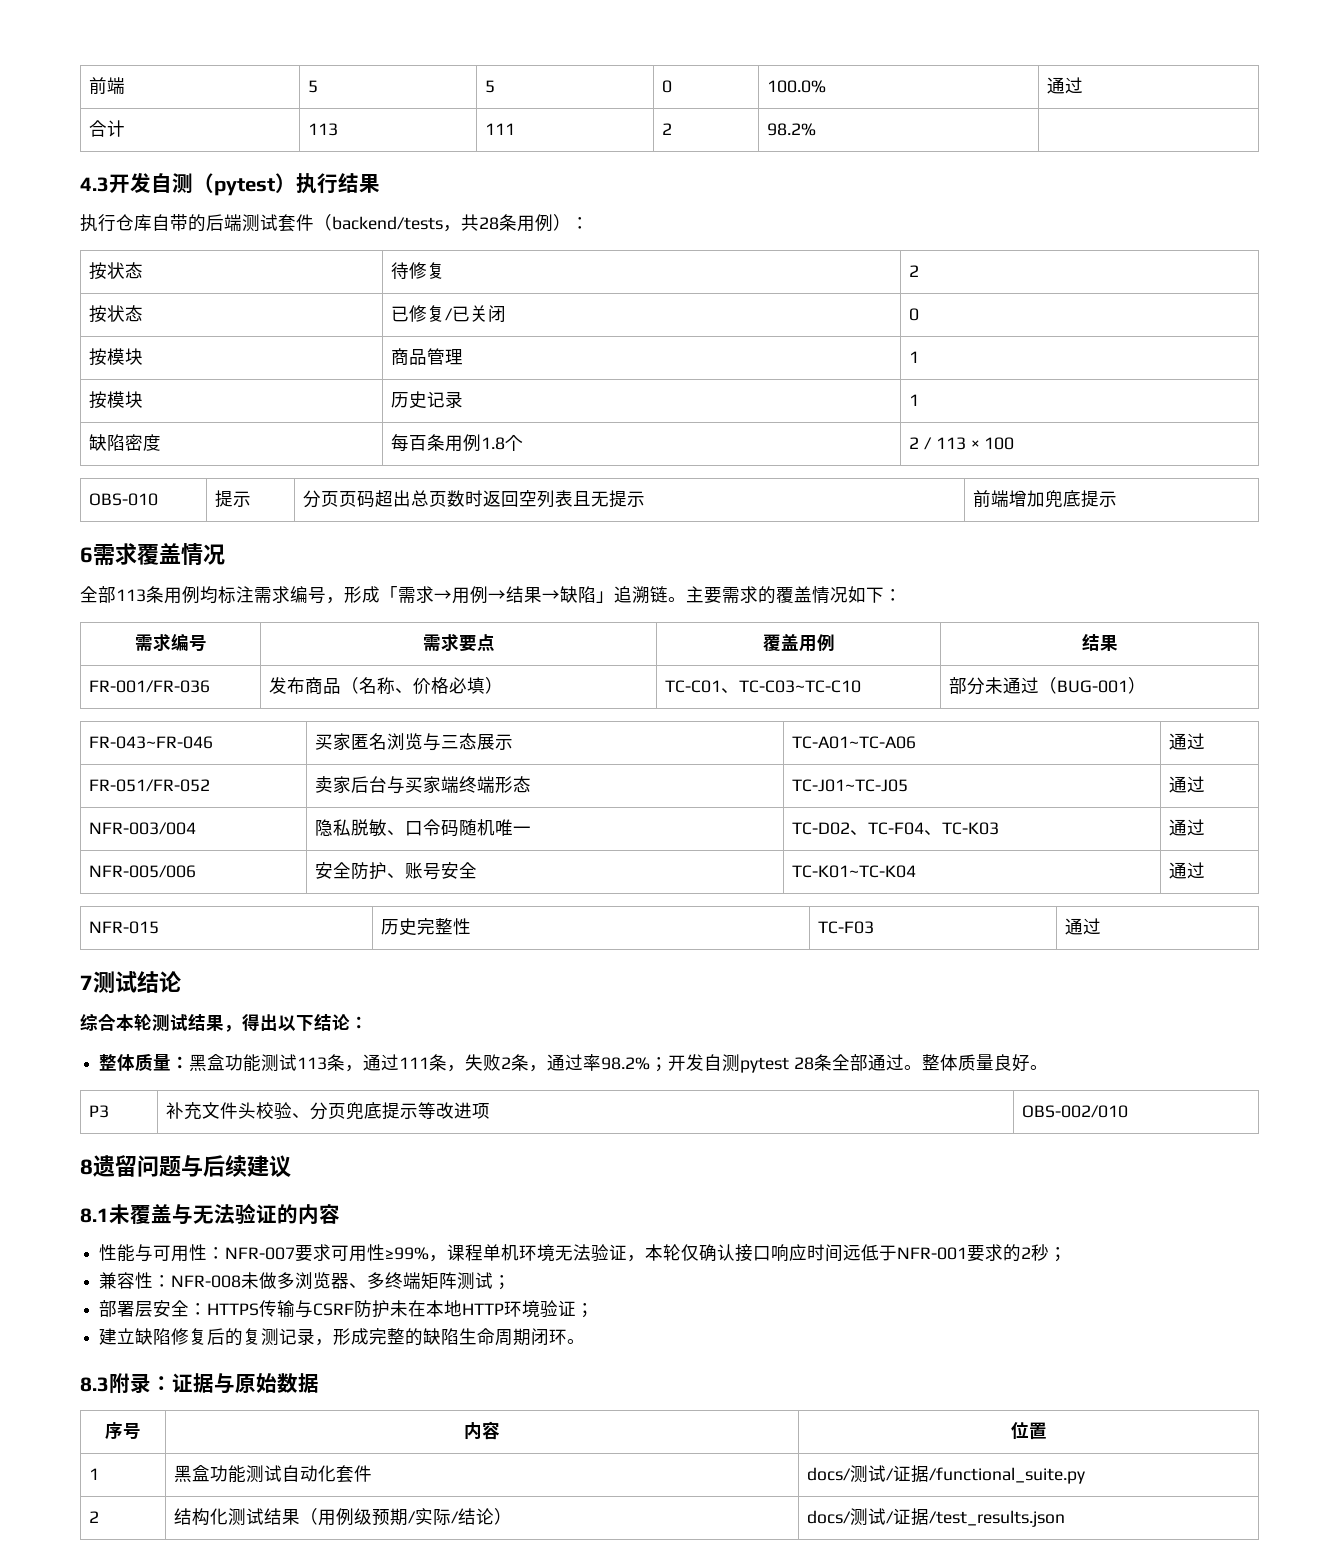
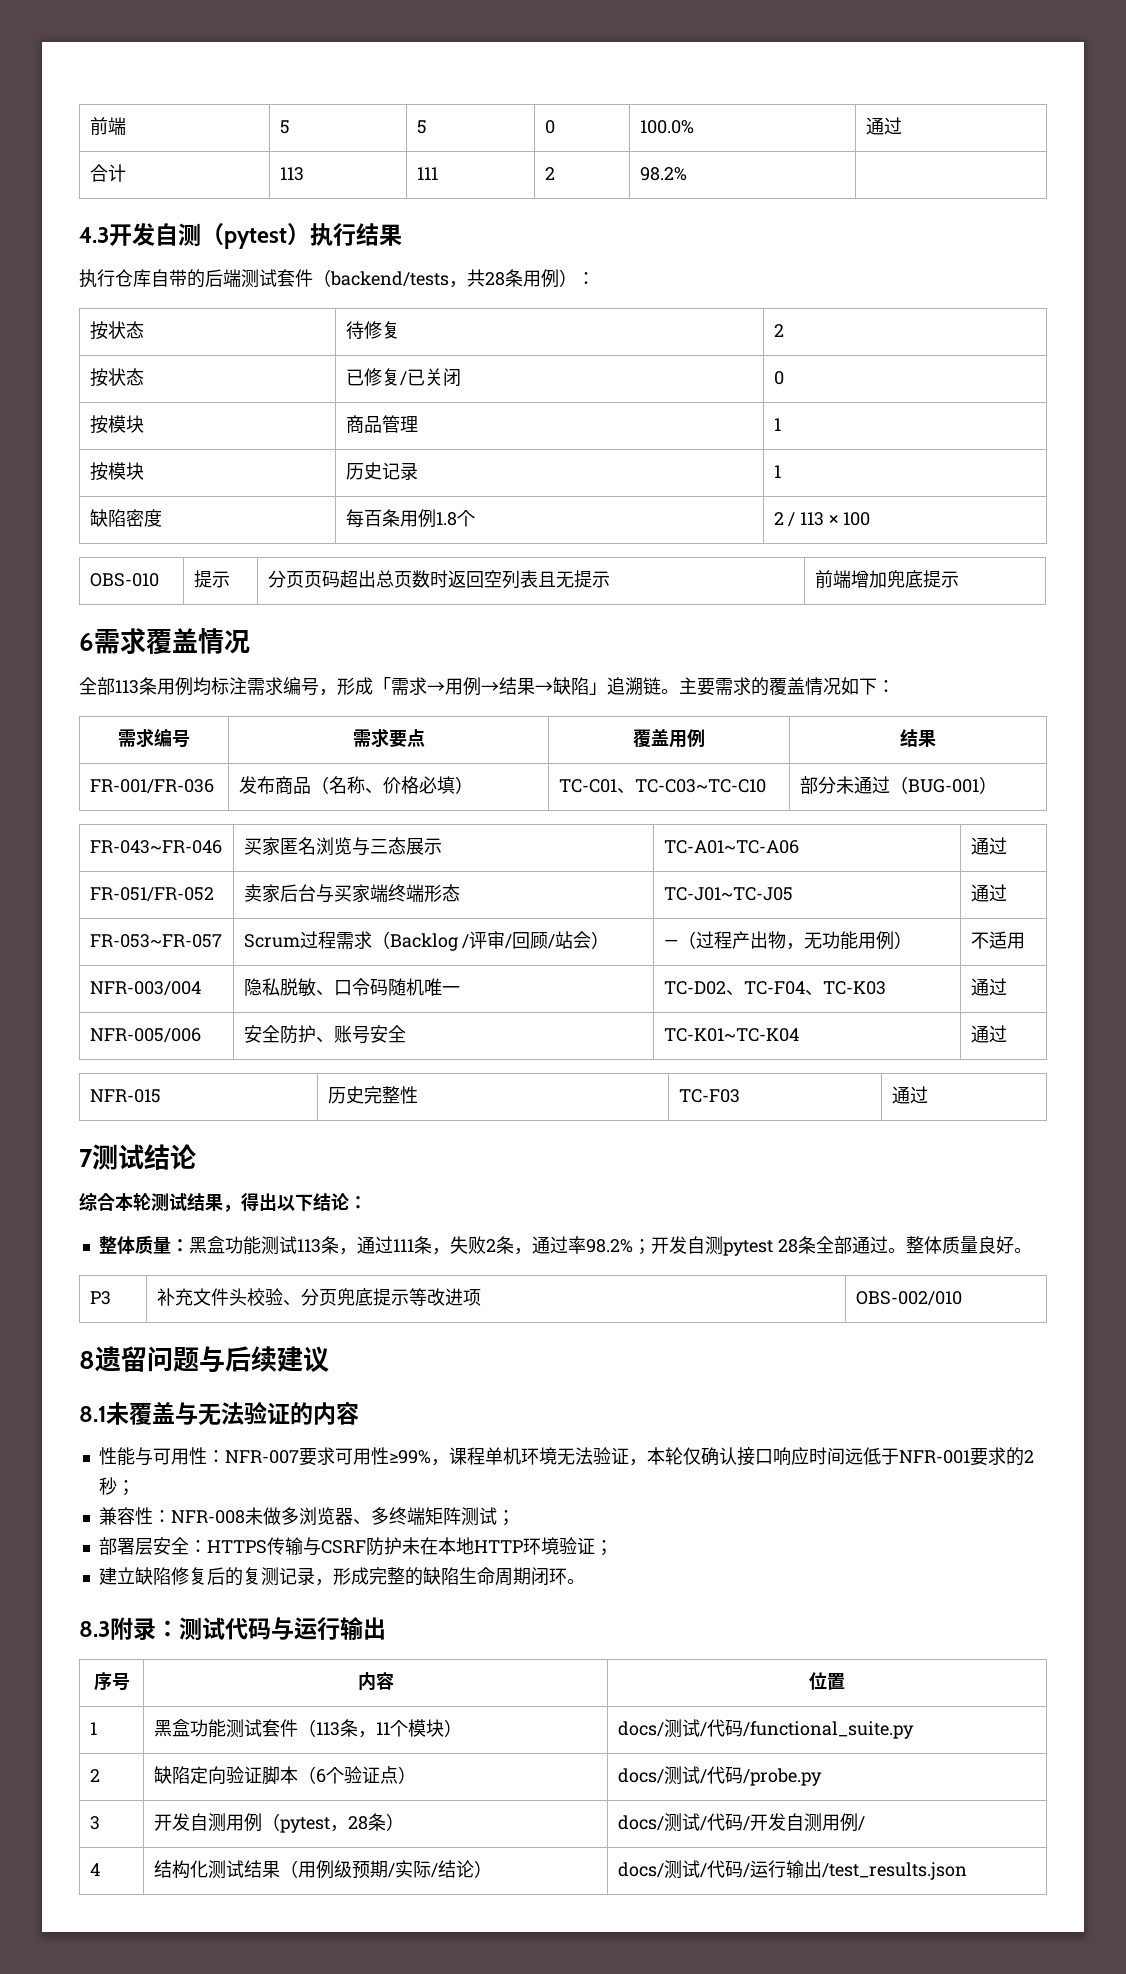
+ FR-053~FR-057 | Scrum过程需求（Backlog /评审/回顾/站会） | —（过程产出物，无功能用例） | 不适用
- 8.3附录：证据与原始数据
+ 8.3附录：测试代码与运行输出
- 1 | 黑盒功能测试自动化套件 | docs/测试/证据/functional_suite.py
+ 1 | 黑盒功能测试套件（113条，11个模块） | docs/测试/代码/functional_suite.py
- 2 | 结构化测试结果（用例级预期/实际/结论） | docs/测试/证据/test_results.json
+ 2 | 缺陷定向验证脚本（6个验证点） | docs/测试/代码/probe.py
+ 3 | 开发自测用例（pytest，28条） | docs/测试/代码/开发自测用例/
+ 4 | 结构化测试结果（用例级预期/实际/结论） | docs/测试/代码/运行输出/test_results.json

